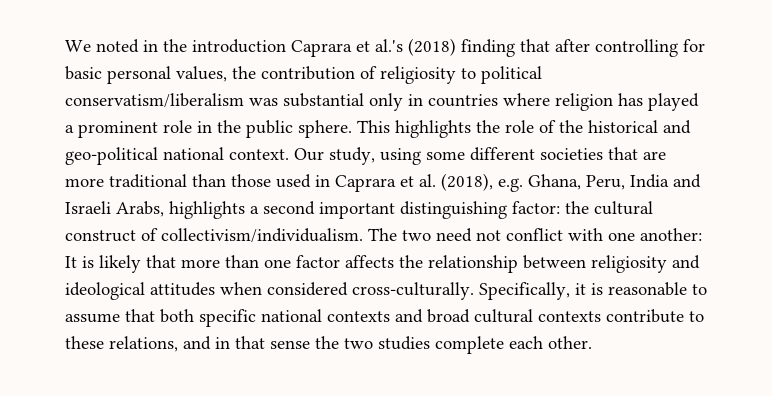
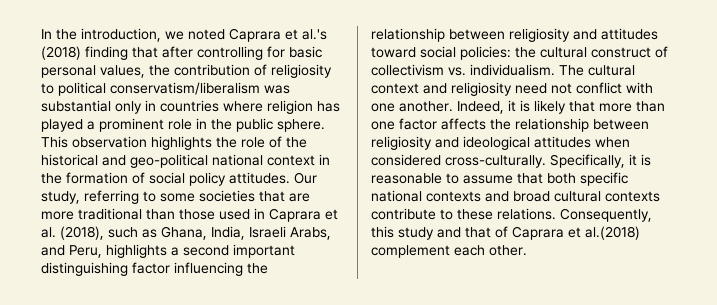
- We noted in the introduction Caprara et al.'s (2018) finding that after controlling for basic personal values, the contribution of religiosity to political conservatism/liberalism was substantial only in countries where religion has played a prominent role in the public sphere.
+ In the introduction, we noted Caprara et al.'s (2018) finding that after controlling for basic personal values, the contribution of religiosity to political conservatism/liberalism was substantial only in countries where religion has played a prominent role in the public sphere.
- This highlights the role of the historical and geo-political national context. Our study, using some different societies that are more traditional than those used in Caprara et al. (2018), e.g. Ghana, Peru, India and Israeli Arabs, highlights a second important distinguishing factor: the cultural construct of collectivism/individualism. The two need not conflict with one another: It is likely that more than one factor affects the relationship between religiosity and ideological attitudes when considered cross-culturally.
+ This observation highlights the role of the historical and geo-political national context in the formation of social policy attitudes. Our study, referring to some societies that are more traditional than those used in Caprara et al. (2018), such as Ghana, India, Israeli Arabs, and Peru, highlights a second important distinguishing factor influencing the relationship between religiosity and attitudes toward social policies: the cultural construct of collectivism vs. individualism. The cultural context and religiosity need not conflict with one another. Indeed, it is likely that more than one factor affects the relationship between religiosity and ideological attitudes when considered cross-culturally.
- Specifically, it is reasonable to assume that both specific national contexts and broad cultural contexts contribute to these relations, and in that sense the two studies complete each other.
+ Specifically, it is reasonable to assume that both specific national contexts and broad cultural contexts contribute to these relations. Consequently, this study and that of Caprara et al.(2018) complement each other.

